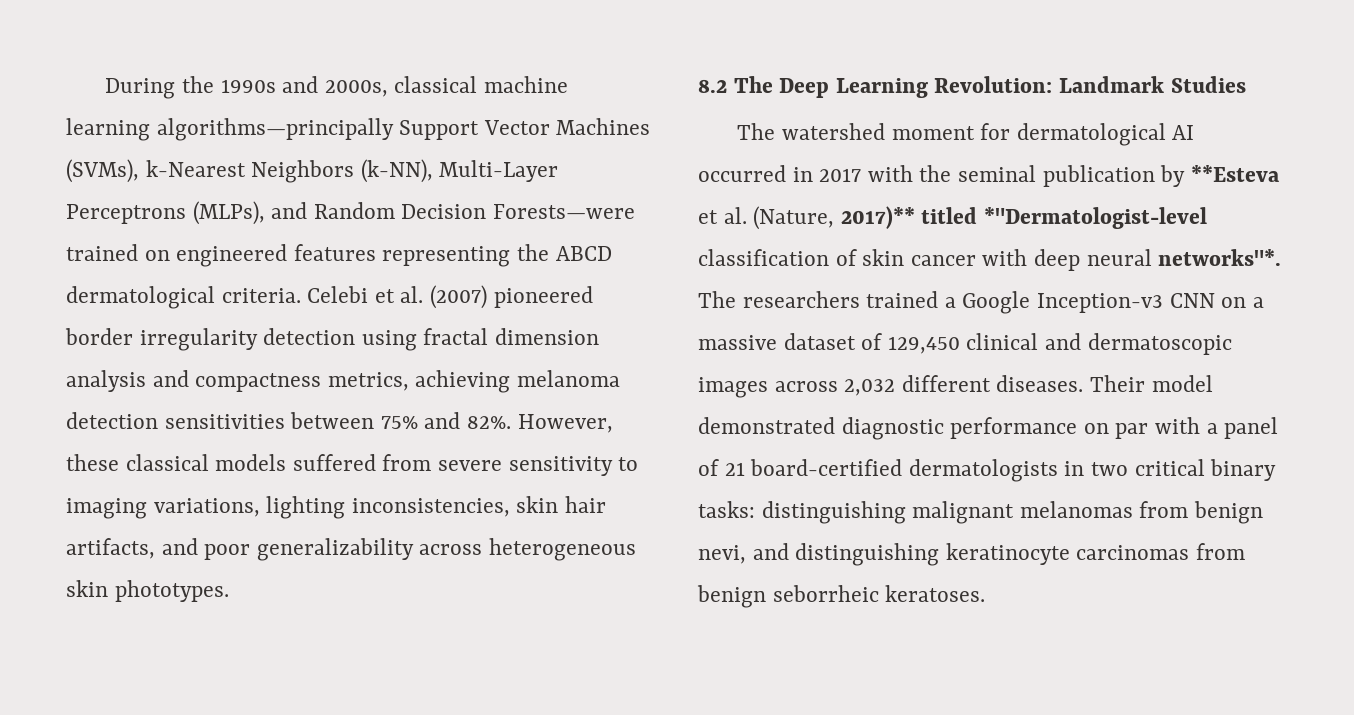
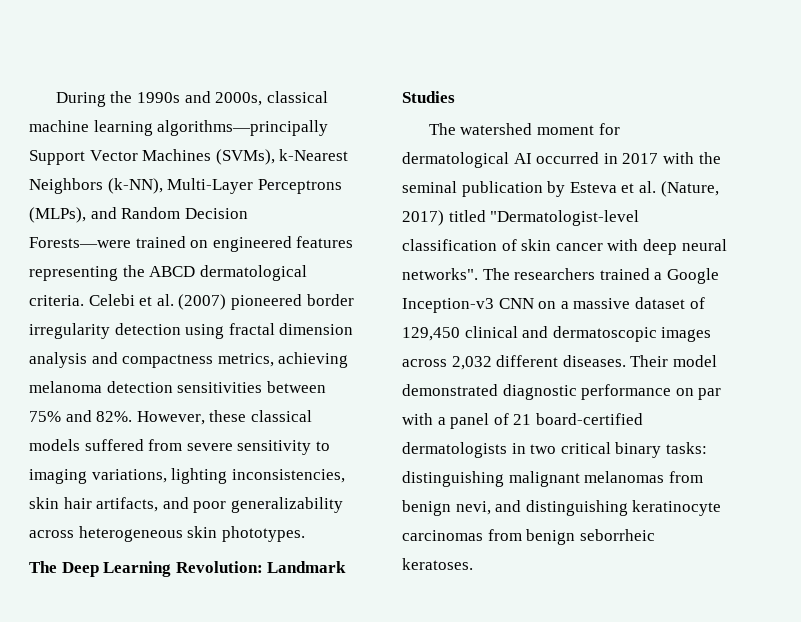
- 8.2 The Deep Learning Revolution: Landmark Studies
+ The Deep Learning Revolution: Landmark Studies
- The watershed moment for dermatological AI occurred in 2017 with the seminal publication by **Esteva et al. (Nature, 2017)** titled *"Dermatologist-level classification of skin cancer with deep neural networks"*.
+ The watershed moment for dermatological AI occurred in 2017 with the seminal publication by Esteva et al. (Nature, 2017) titled "Dermatologist-level classification of skin cancer with deep neural networks".

